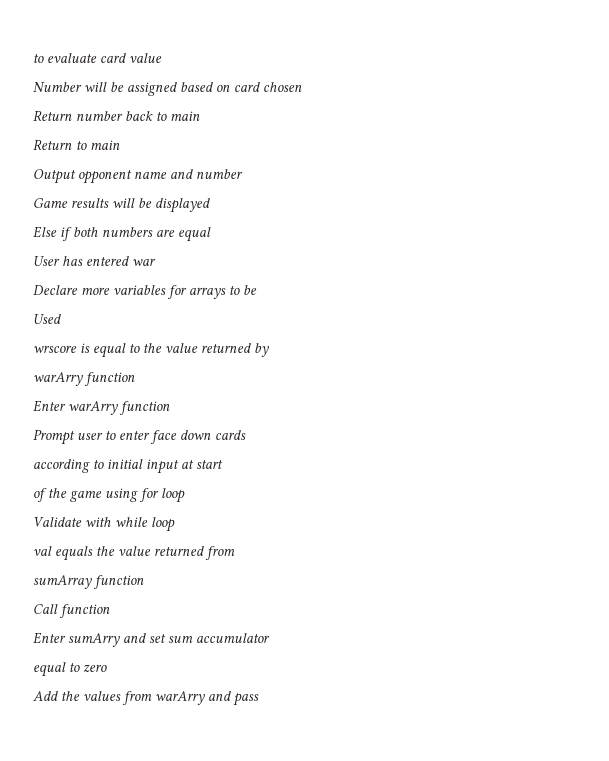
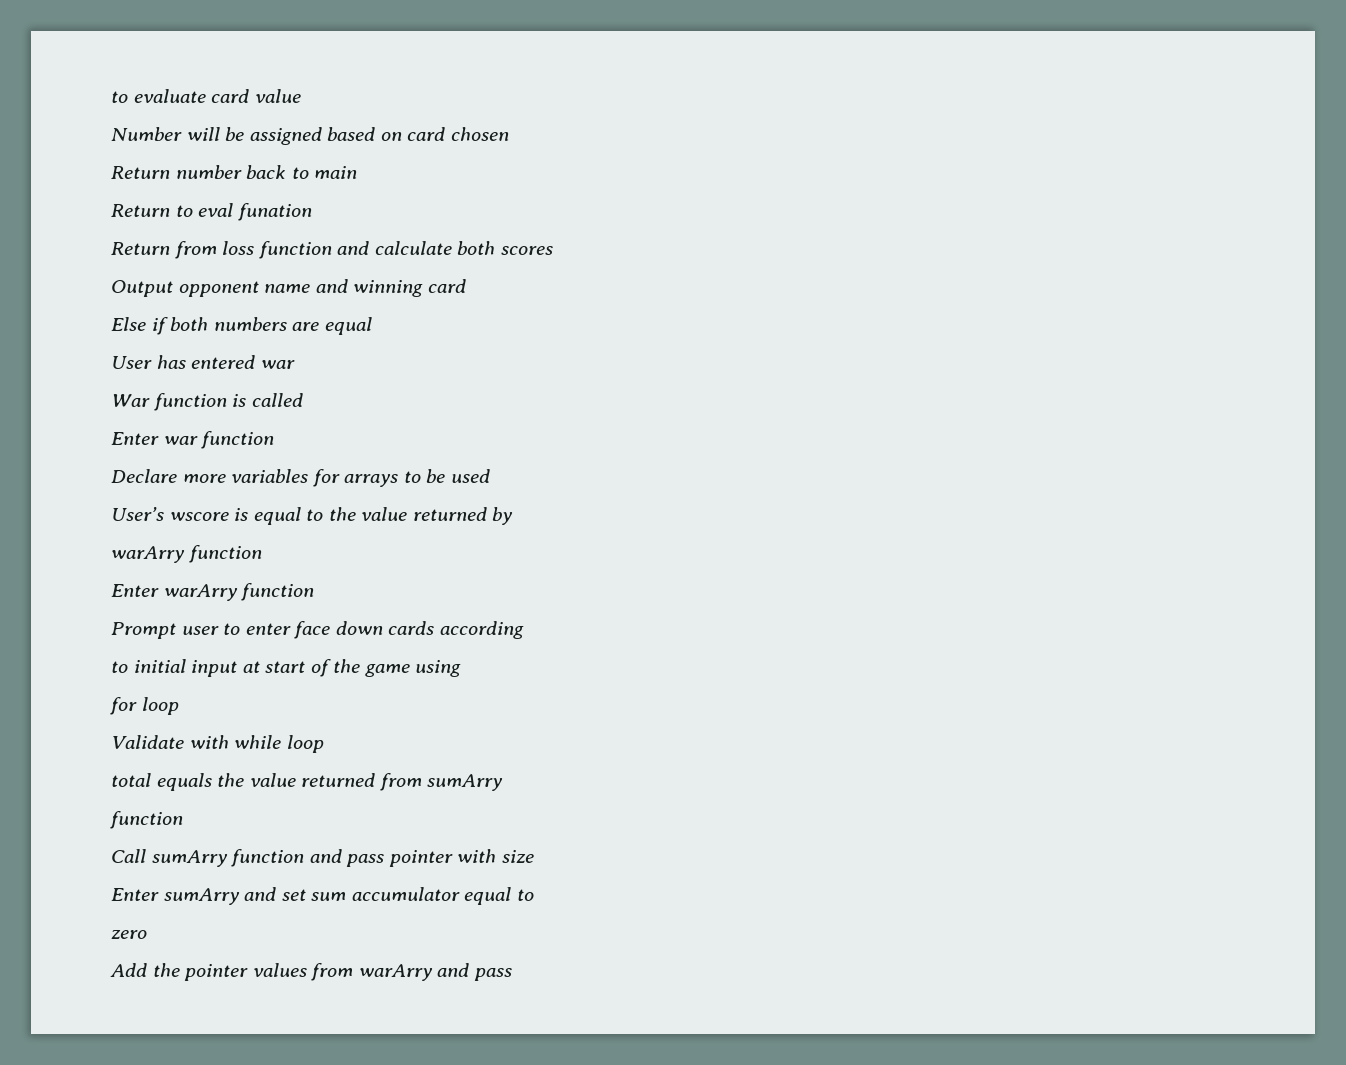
- Return to main
- Output opponent name and number
- Game results will be displayed
+ Return to eval funation
+ Return from loss function and calculate both scores
+ Output opponent name and winning card
+ War function is called
+ Enter war function
- Declare more variables for arrays to be
- Used
- wrscore is equal to the value returned by
+ Declare more variables for arrays to be used
+ User’s wscore is equal to the value returned by
- Prompt user to enter face down cards
- according to initial input at start
- of the game using for loop
+ Prompt user to enter face down cards according
+ to initial input at start of the game using
+ for loop
- val equals the value returned from
- sumArray function
+ total equals the value returned from sumArry
+ function
- Call function
+ Call sumArry function and pass pointer with size
- Enter sumArry and set sum accumulator
- equal to zero
+ Enter sumArry and set sum accumulator equal to
+ zero
- Add the values from warArry and pass
+ Add the pointer values from warArry and pass

